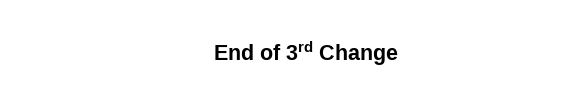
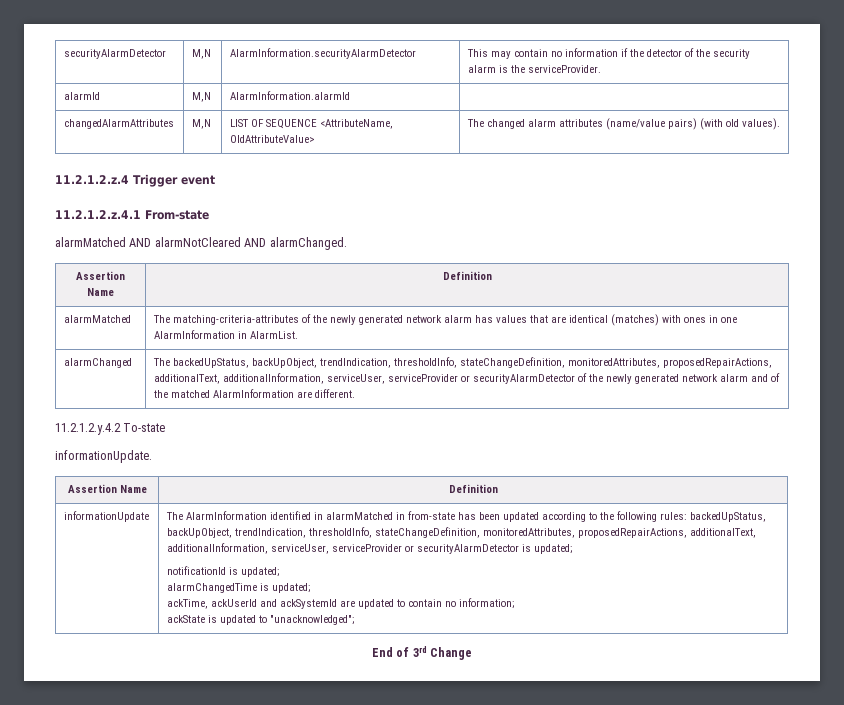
+ securityAlarmDetector | M,N | AlarmInformation.securityAlarmDetector | This may contain no information if the detector of the security alarm is the serviceProvider.
+ alarmId | M,N | AlarmInformation.alarmId |
+ changedAlarmAttributes | M,N | LIST OF SEQUENCE <AttributeName, OldAttributeValue> | The changed alarm attributes (name/value pairs) (with old values).
+ 11.2.1.2.z.4 Trigger event
+ 11.2.1.2.z.4.1 From-state
+ alarmMatched AND alarmNotCleared AND alarmChanged.
+ Assertion Name | Definition
+ alarmMatched | The matching-criteria-attributes of the newly generated network alarm has values that are identical (matches) with ones in one AlarmInformation in AlarmList.
+ alarmChanged | The backedUpStatus, backUpObject, trendIndication, thresholdInfo, stateChangeDefinition, monitoredAttributes, proposedRepairActions, additionalText, additionalInformation, serviceUser, serviceProvider or securityAlarmDetector of the newly generated network alarm and of the matched AlarmInformation are different.
+ 11.2.1.2.y.4.2 To-state
+ informationUpdate.
+ Assertion Name | Definition
+ informationUpdate | The AlarmInformation identified in alarmMatched in from-state has been updated according to the following rules: backedUpStatus, backUpObject, trendIndication, thresholdInfo, stateChangeDefinition, monitoredAttributes, proposedRepairActions, additionalText, additionalInformation, serviceUser, serviceProvider or securityAlarmDetector is updated;
+ notificationId is updated;
+ alarmChangedTime is updated;
+ ackTime, ackUserId and ackSystemId are updated to contain no information;
+ ackState is updated to "unacknowledged";

